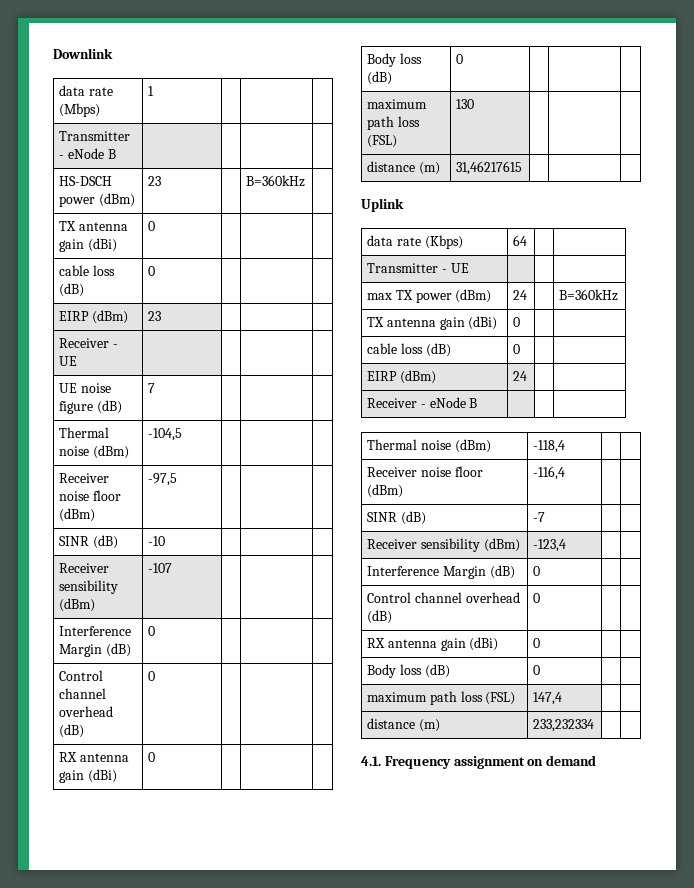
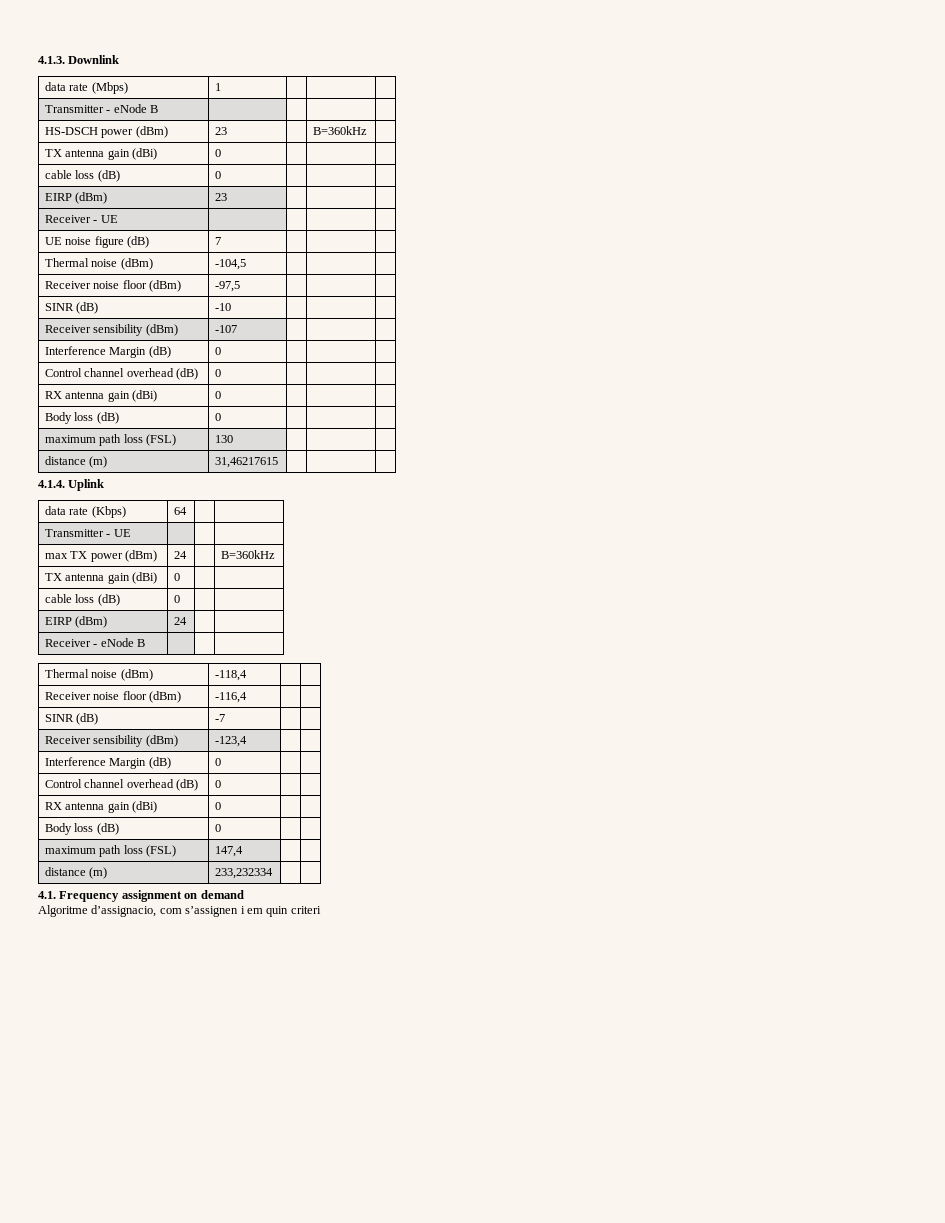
- Downlink
+ 4.1.3. Downlink
- Uplink
+ 4.1.4. Uplink
+ Algoritme d’assignacio, com s’assignen i em quin criteri

